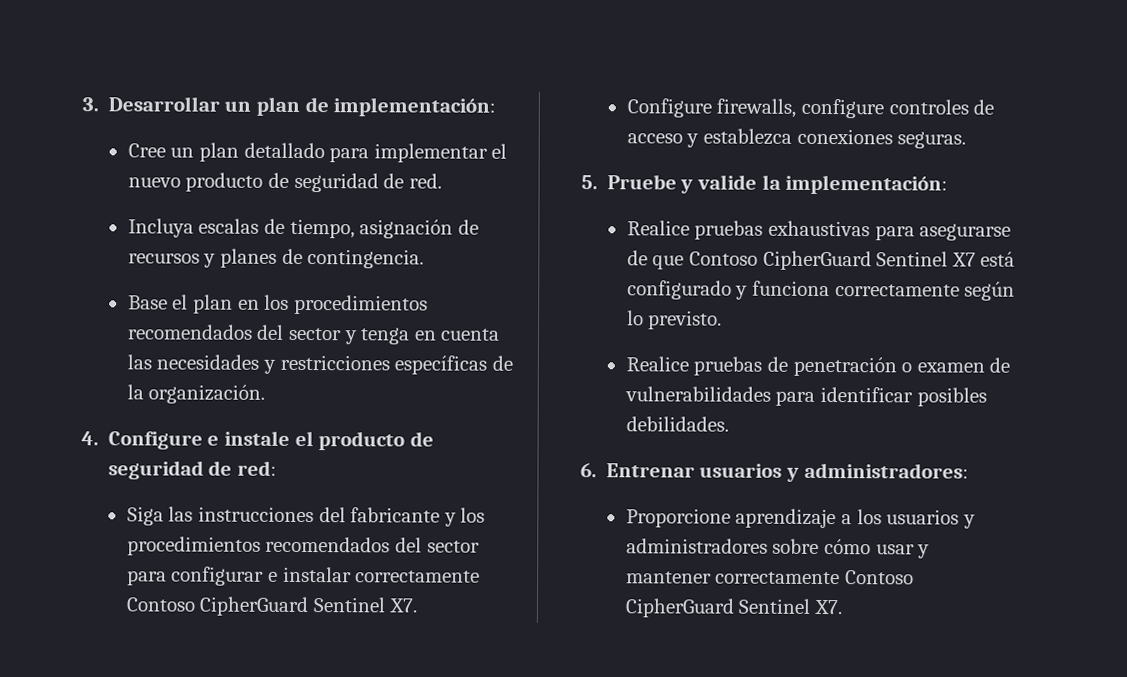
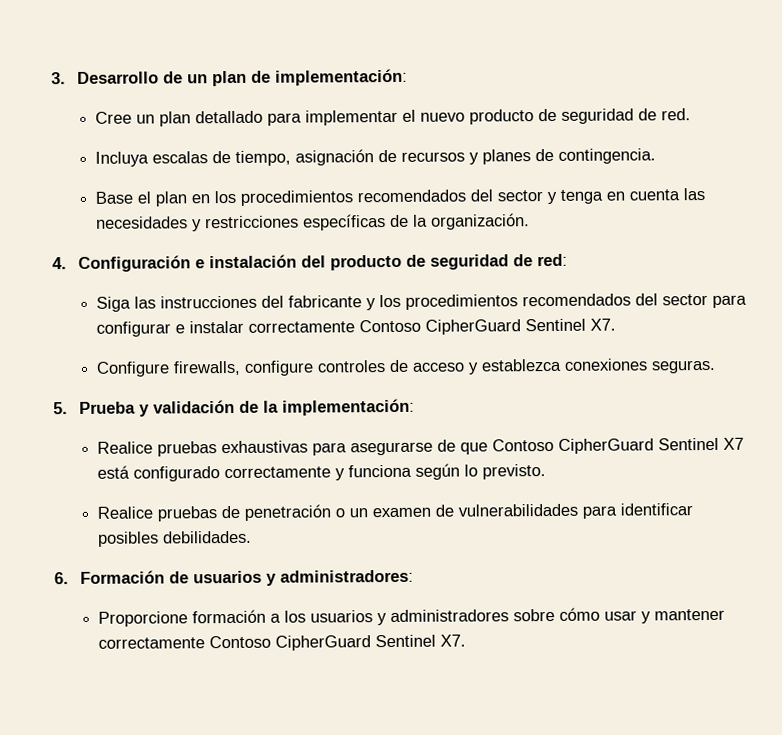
- 3. Desarrollar un plan de implementación:
+ 3. Desarrollo de un plan de implementación:
- 4. Configure e instale el producto de seguridad de red:
+ 4. Configuración e instalación del producto de seguridad de red:
- 5. Pruebe y valide la implementación:
+ 5. Prueba y validación de la implementación:
- Realice pruebas exhaustivas para asegurarse de que Contoso CipherGuard Sentinel X7 está configurado y funciona correctamente según lo previsto.
+ Realice pruebas exhaustivas para asegurarse de que Contoso CipherGuard Sentinel X7 está configurado correctamente y funciona según lo previsto.
- Realice pruebas de penetración o examen de vulnerabilidades para identificar posibles debilidades.
+ Realice pruebas de penetración o un examen de vulnerabilidades para identificar posibles debilidades.
- 6. Entrenar usuarios y administradores:
+ 6. Formación de usuarios y administradores:
- Proporcione aprendizaje a los usuarios y administradores sobre cómo usar y mantener correctamente Contoso CipherGuard Sentinel X7.
+ Proporcione formación a los usuarios y administradores sobre cómo usar y mantener correctamente Contoso CipherGuard Sentinel X7.

